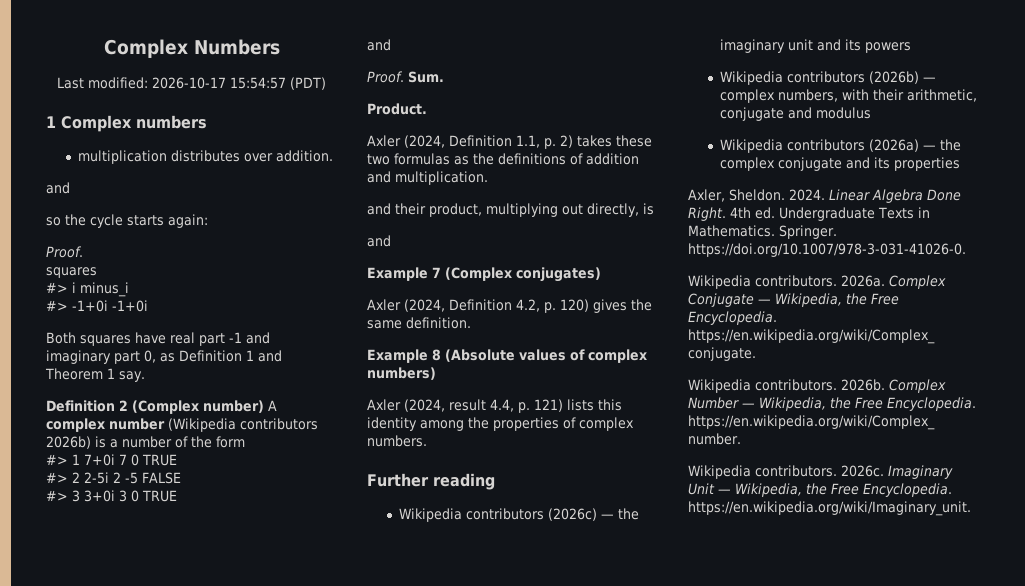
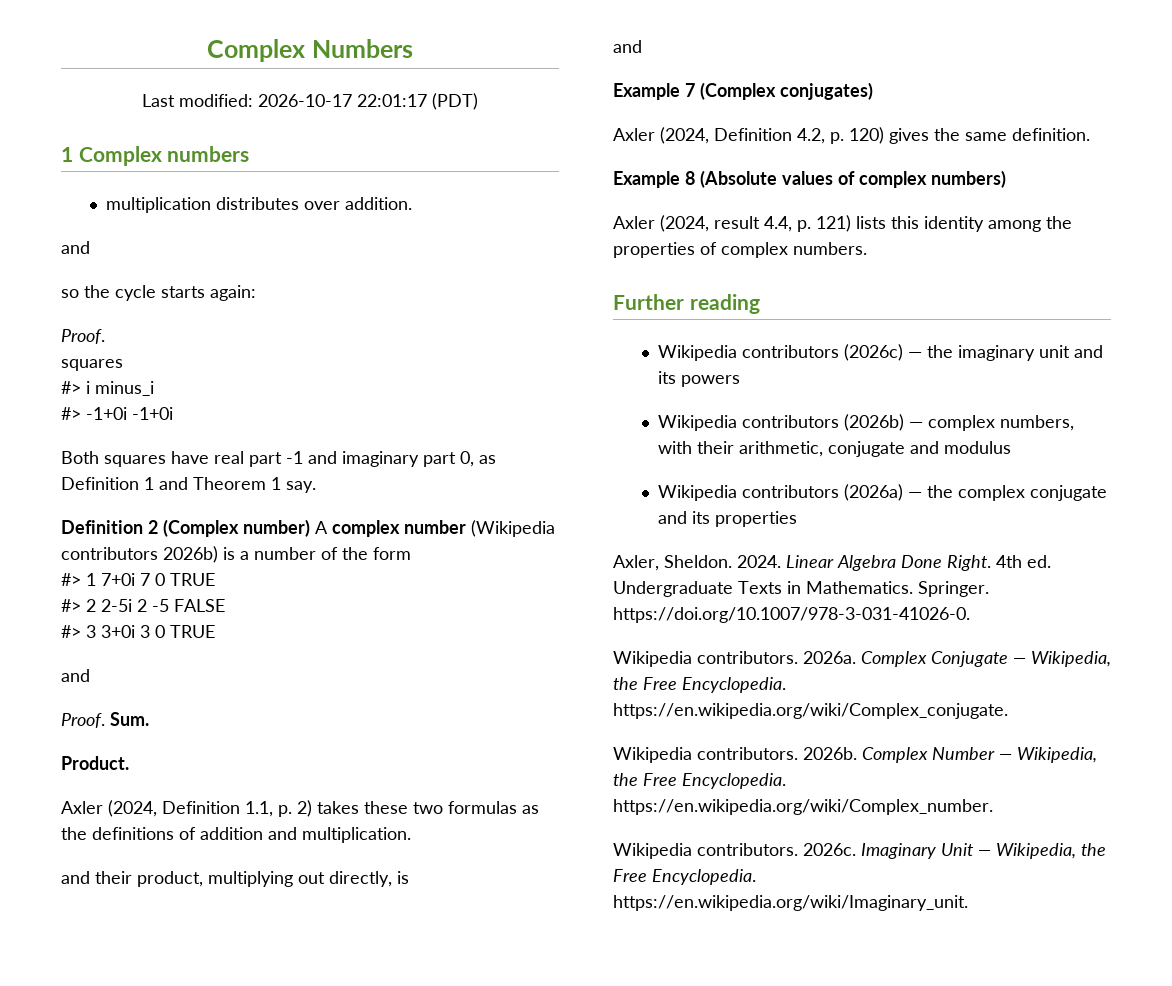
- Last modified: 2026-10-17 15:54:57 (PDT)
+ Last modified: 2026-10-17 22:01:17 (PDT)

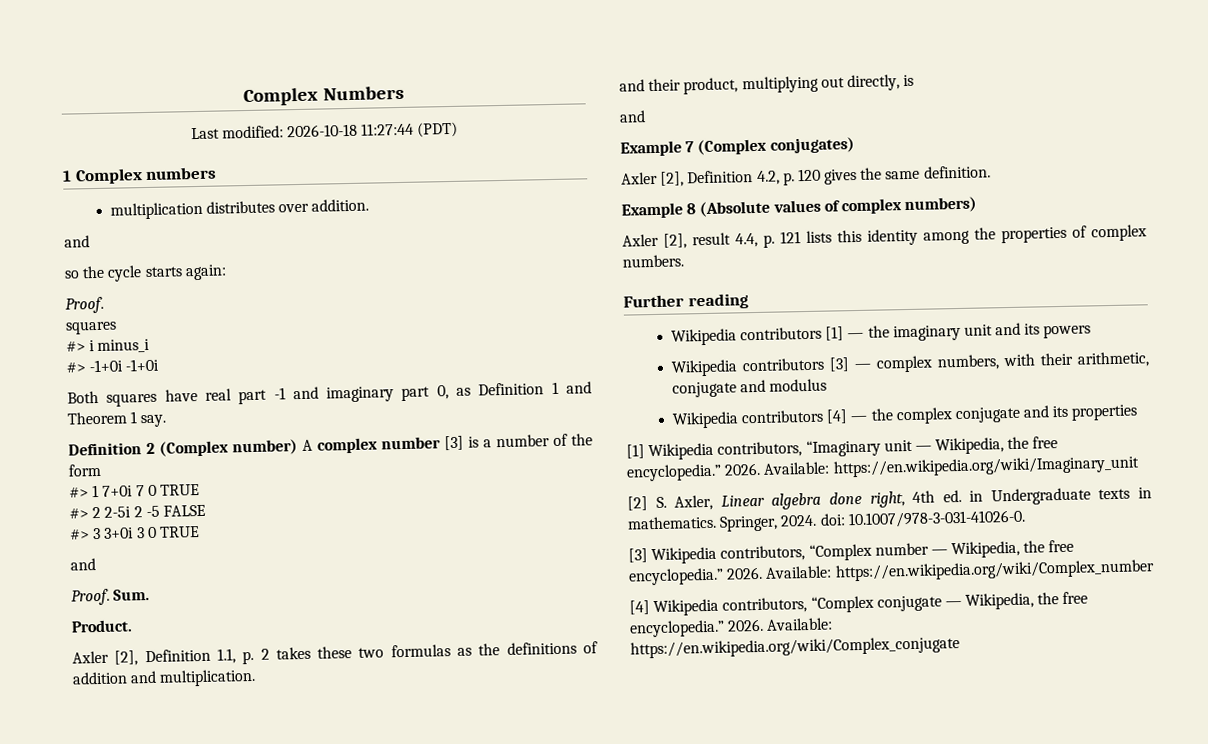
- Last modified: 2026-10-17 22:01:17 (PDT)
+ Last modified: 2026-10-18 11:27:44 (PDT)
- Definition 2 (Complex number) A complex number (Wikipedia contributors 2026b) is a number of the form
+ Definition 2 (Complex number) A complex number [3] is a number of the form
- Axler (2024, Definition 1.1, p. 2) takes these two formulas as the definitions of addition and multiplication.
+ Axler [2], Definition 1.1, p. 2 takes these two formulas as the definitions of addition and multiplication.
- Axler (2024, Definition 4.2, p. 120) gives the same definition.
+ Axler [2], Definition 4.2, p. 120 gives the same definition.
- Axler (2024, result 4.4, p. 121) lists this identity among the properties of complex numbers.
+ Axler [2], result 4.4, p. 121 lists this identity among the properties of complex numbers.
- Wikipedia contributors (2026c) — the imaginary unit and its powers
+ Wikipedia contributors [1] — the imaginary unit and its powers
- Wikipedia contributors (2026b) — complex numbers, with their arithmetic, conjugate and modulus
+ Wikipedia contributors [3] — complex numbers, with their arithmetic, conjugate and modulus
- Wikipedia contributors (2026a) — the complex conjugate and its properties
+ Wikipedia contributors [4] — the complex conjugate and its properties
- Axler, Sheldon. 2024. Linear Algebra Done Right. 4th ed. Undergraduate Texts in Mathematics. Springer. https://doi.org/10.1007/978-3-031-41026-0.
- Wikipedia contributors. 2026a. Complex Conjugate — Wikipedia, the Free Encyclopedia. https://en.wikipedia.org/wiki/Complex_conjugate.
- Wikipedia contributors. 2026b. Complex Number — Wikipedia, the Free Encyclopedia. https://en.wikipedia.org/wiki/Complex_number.
- Wikipedia contributors. 2026c. Imaginary Unit — Wikipedia, the Free Encyclopedia. https://en.wikipedia.org/wiki/Imaginary_unit.
+ [1] Wikipedia contributors, “Imaginary unit — Wikipedia, the free encyclopedia.” 2026. Available: https://en.wikipedia.org/wiki/Imaginary_unit
+ [2] S. Axler, Linear algebra done right, 4th ed. in Undergraduate texts in mathematics. Springer, 2024. doi: 10.1007/978-3-031-41026-0.
+ [3] Wikipedia contributors, “Complex number — Wikipedia, the free encyclopedia.” 2026. Available: https://en.wikipedia.org/wiki/Complex_number
+ [4] Wikipedia contributors, “Complex conjugate — Wikipedia, the free encyclopedia.” 2026. Available: https://en.wikipedia.org/wiki/Complex_conjugate

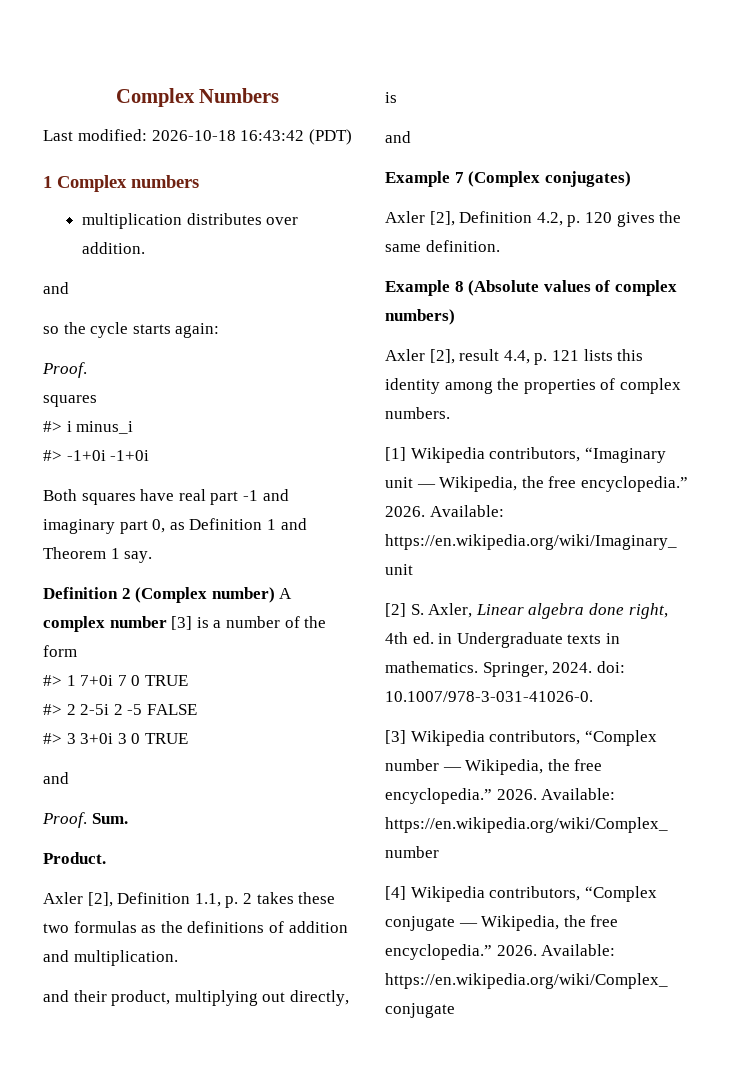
- Last modified: 2026-10-18 11:27:44 (PDT)
+ Last modified: 2026-10-18 16:43:42 (PDT)
- Further reading
- Wikipedia contributors [1] — the imaginary unit and its powers
- Wikipedia contributors [3] — complex numbers, with their arithmetic, conjugate and modulus
- Wikipedia contributors [4] — the complex conjugate and its properties

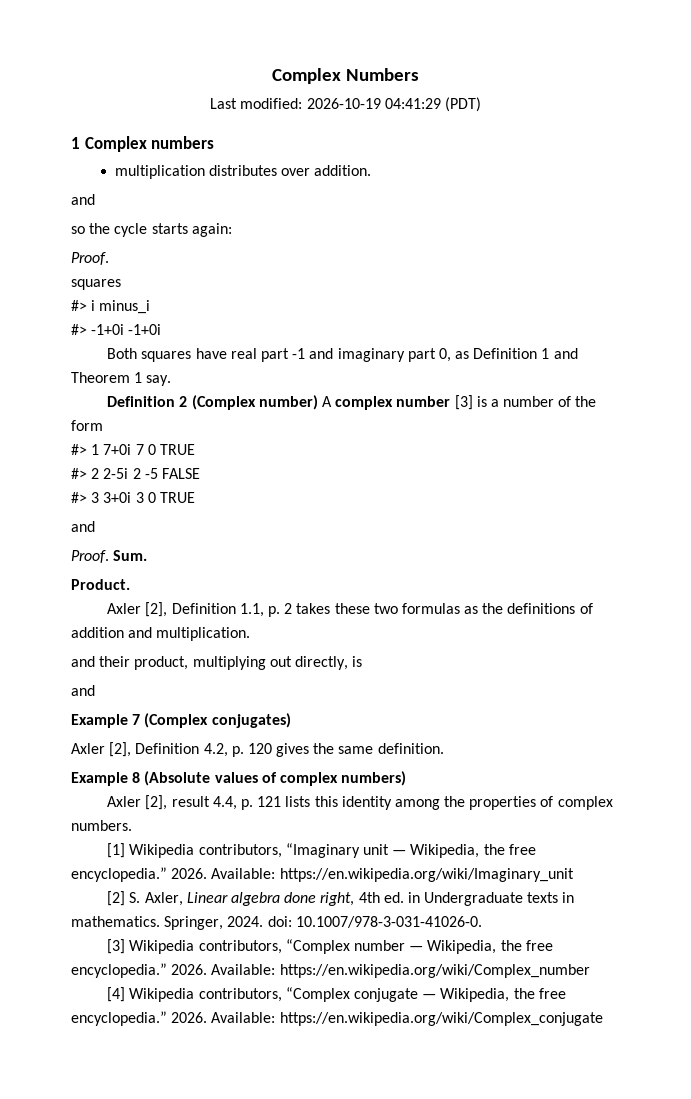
- Last modified: 2026-10-18 16:43:42 (PDT)
+ Last modified: 2026-10-19 04:41:29 (PDT)

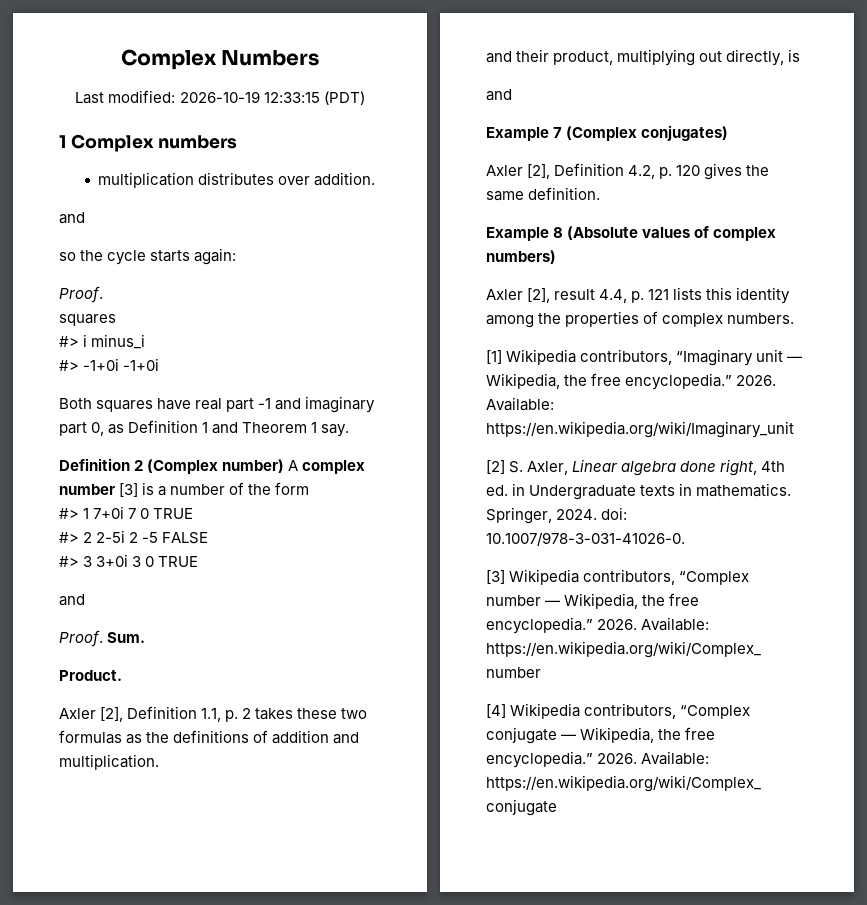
- Last modified: 2026-10-19 04:41:29 (PDT)
+ Last modified: 2026-10-19 12:33:15 (PDT)

